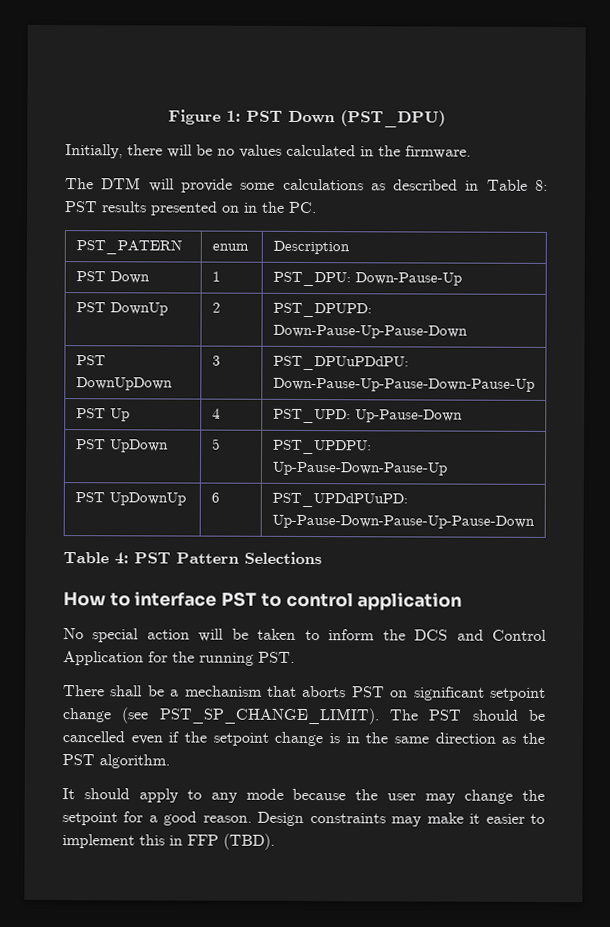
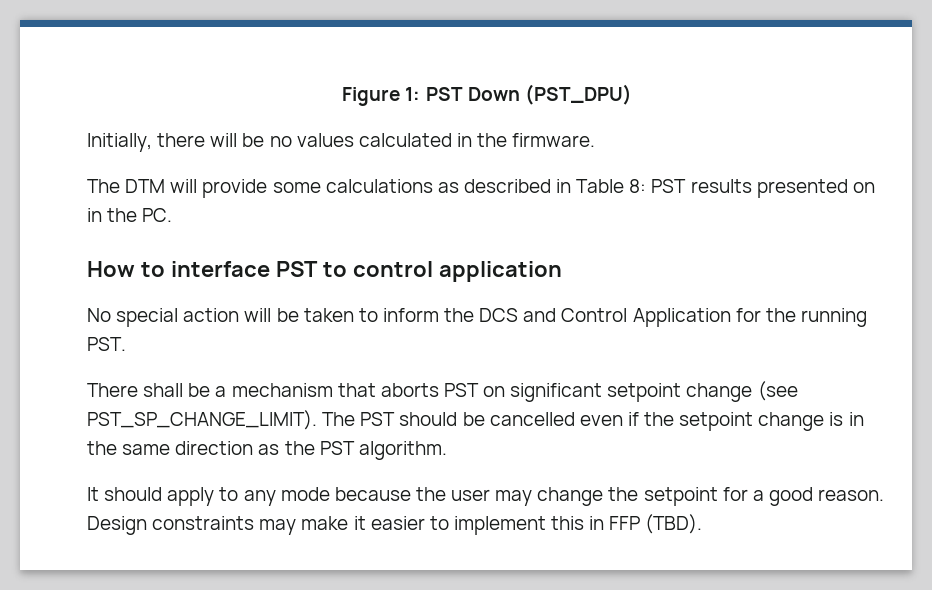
- PST_PATERN | enum | Description
- PST Down | 1 | PST_DPU: Down-Pause-Up
- PST DownUp | 2 | PST_DPUPD: Down-Pause-Up-Pause-Down
- PST DownUpDown | 3 | PST_DPUuPDdPU: Down-Pause-Up-Pause-Down-Pause-Up
- PST Up | 4 | PST_UPD: Up-Pause-Down
- PST UpDown | 5 | PST_UPDPU: Up-Pause-Down-Pause-Up
- PST UpDownUp | 6 | PST_UPDdPUuPD: Up-Pause-Down-Pause-Up-Pause-Down
- Table 4: PST Pattern Selections

